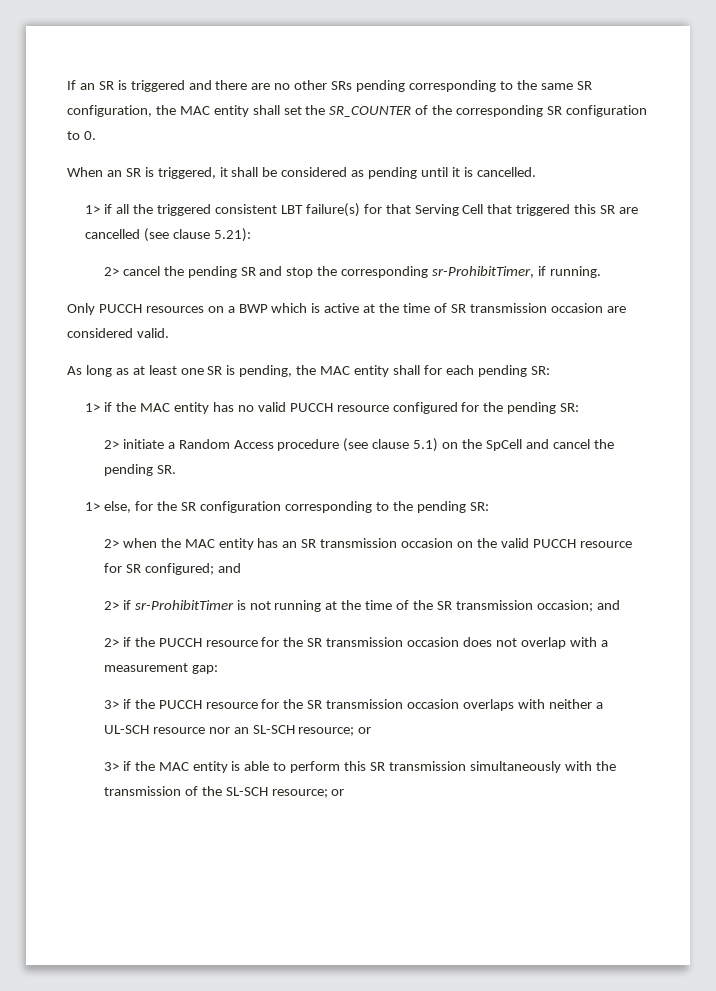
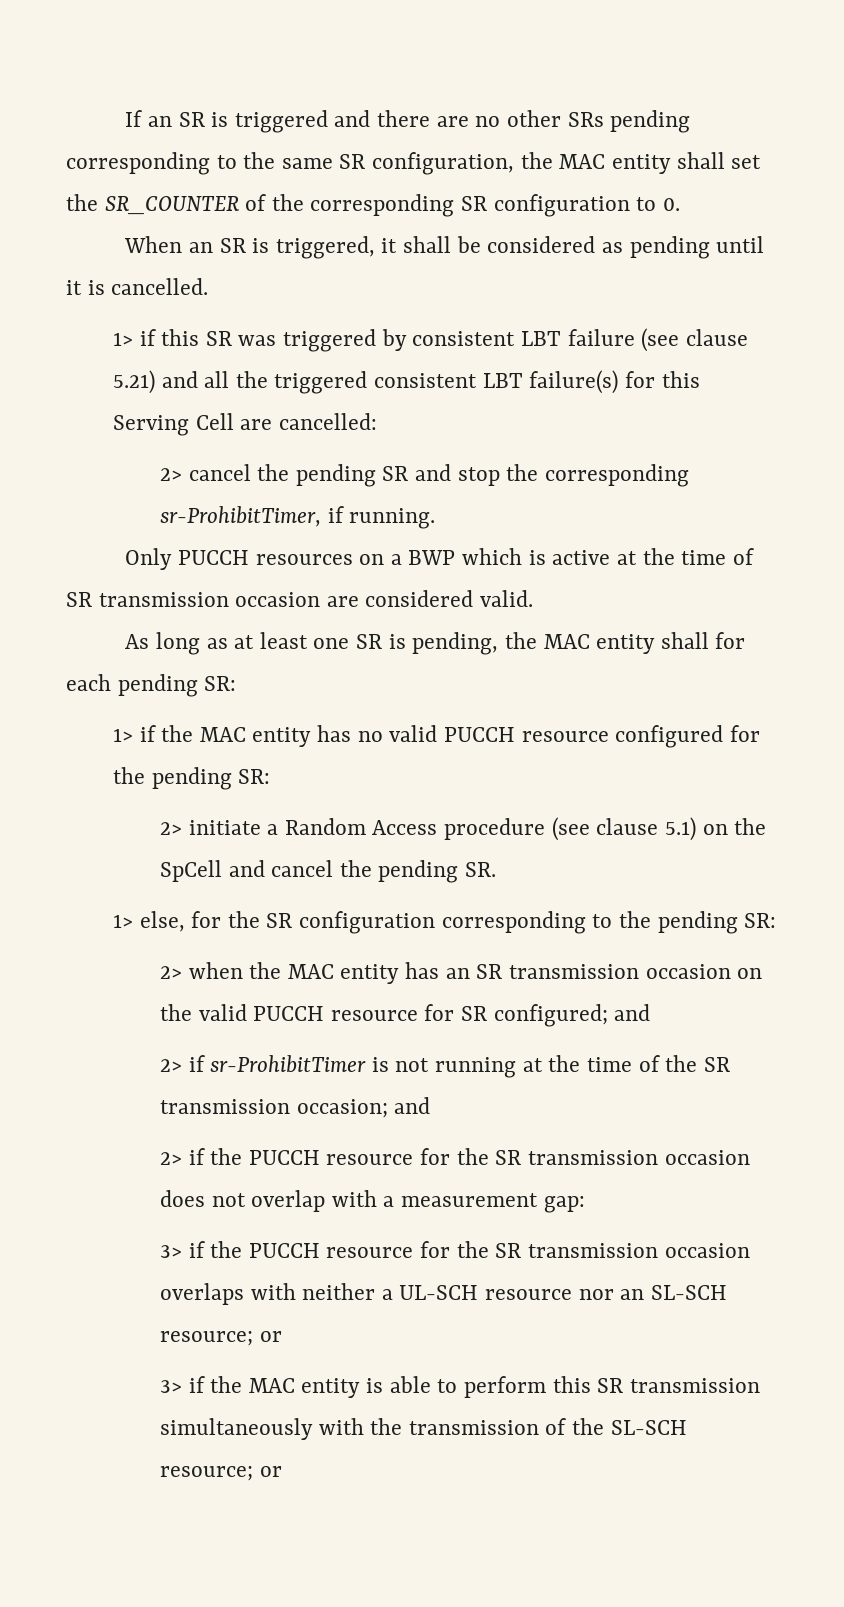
- 1> if all the triggered consistent LBT failure(s) for that Serving Cell that triggered this SR are cancelled (see clause 5.21):
+ 1> if this SR was triggered by consistent LBT failure (see clause 5.21) and all the triggered consistent LBT failure(s) for this Serving Cell are cancelled:

